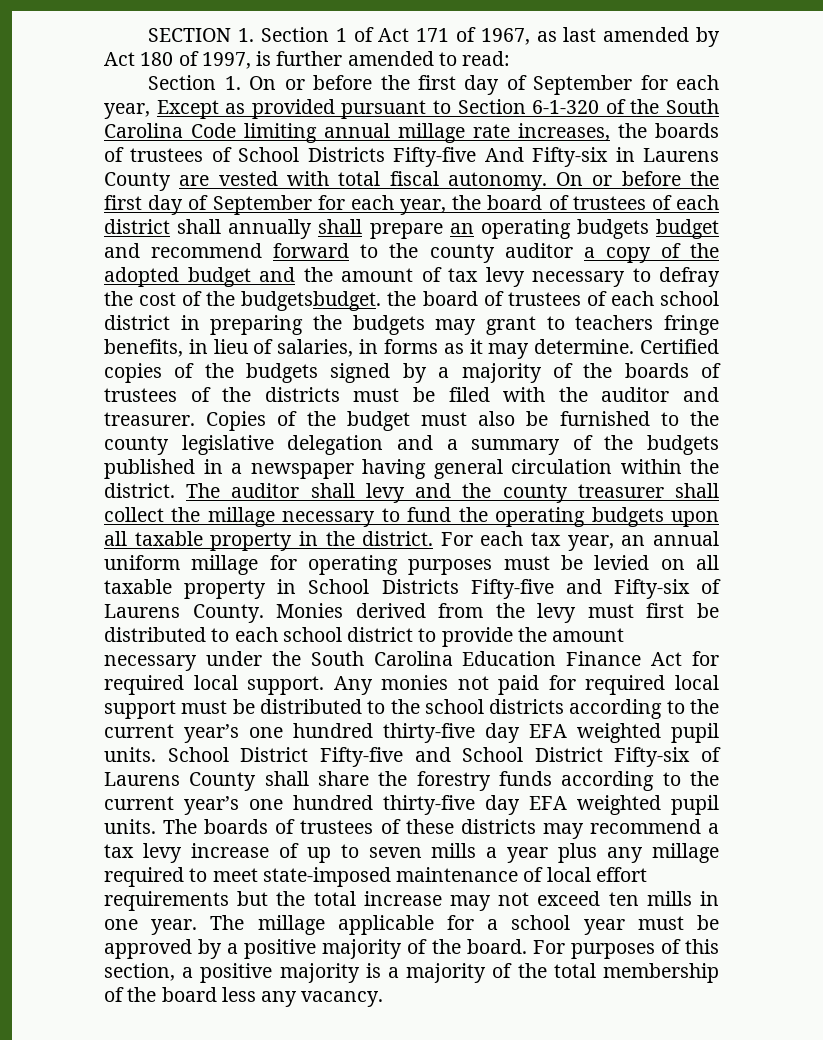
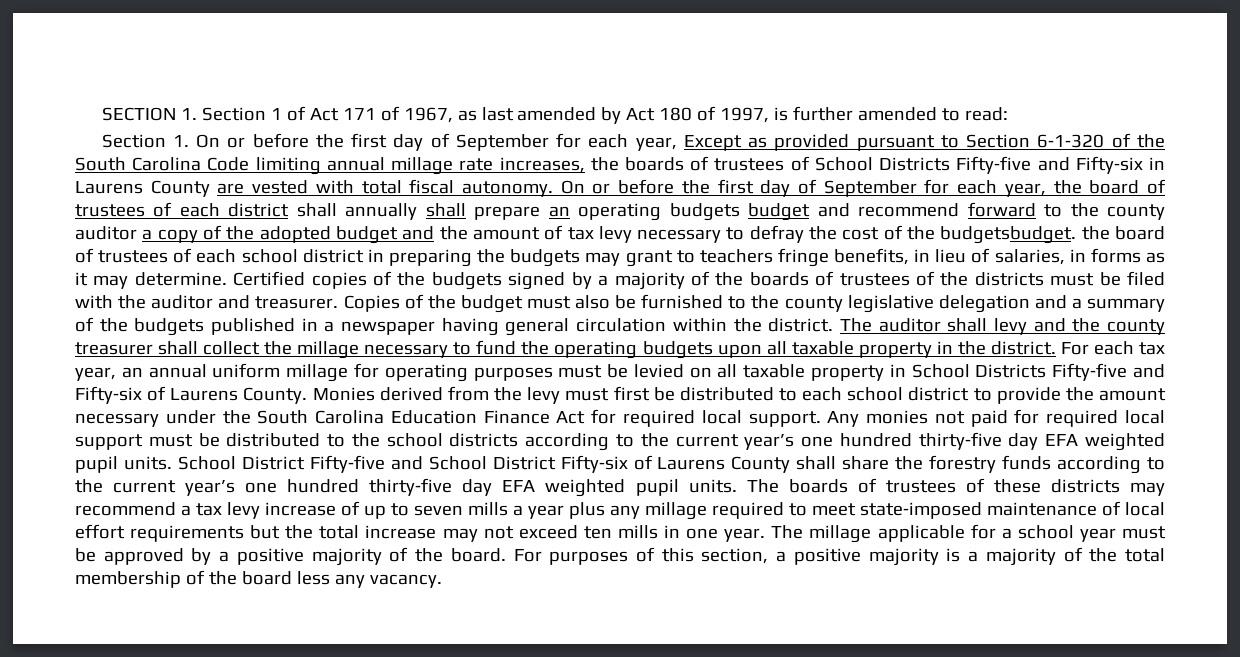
- Section 1. On or before the first day of September for each year, Except as provided pursuant to Section 6‑1‑320 of the South Carolina Code limiting annual millage rate increases, the boards of trustees of School Districts Fifty‑five And Fifty‑six in Laurens County are vested with total fiscal autonomy.
+ Section 1. On or before the first day of September for each year, Except as provided pursuant to Section 6‑1‑320 of the South Carolina Code limiting annual millage rate increases, the boards of trustees of School Districts Fifty‑five and Fifty‑six in Laurens County are vested with total fiscal autonomy.

